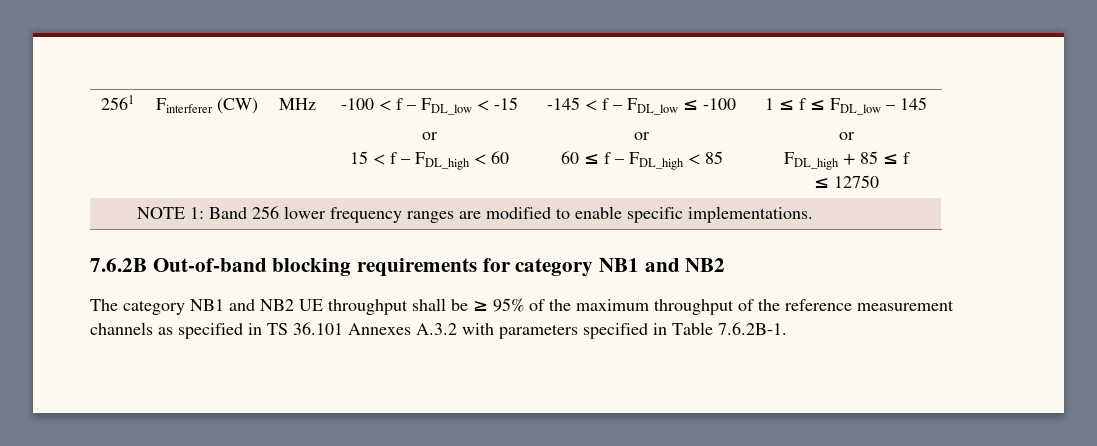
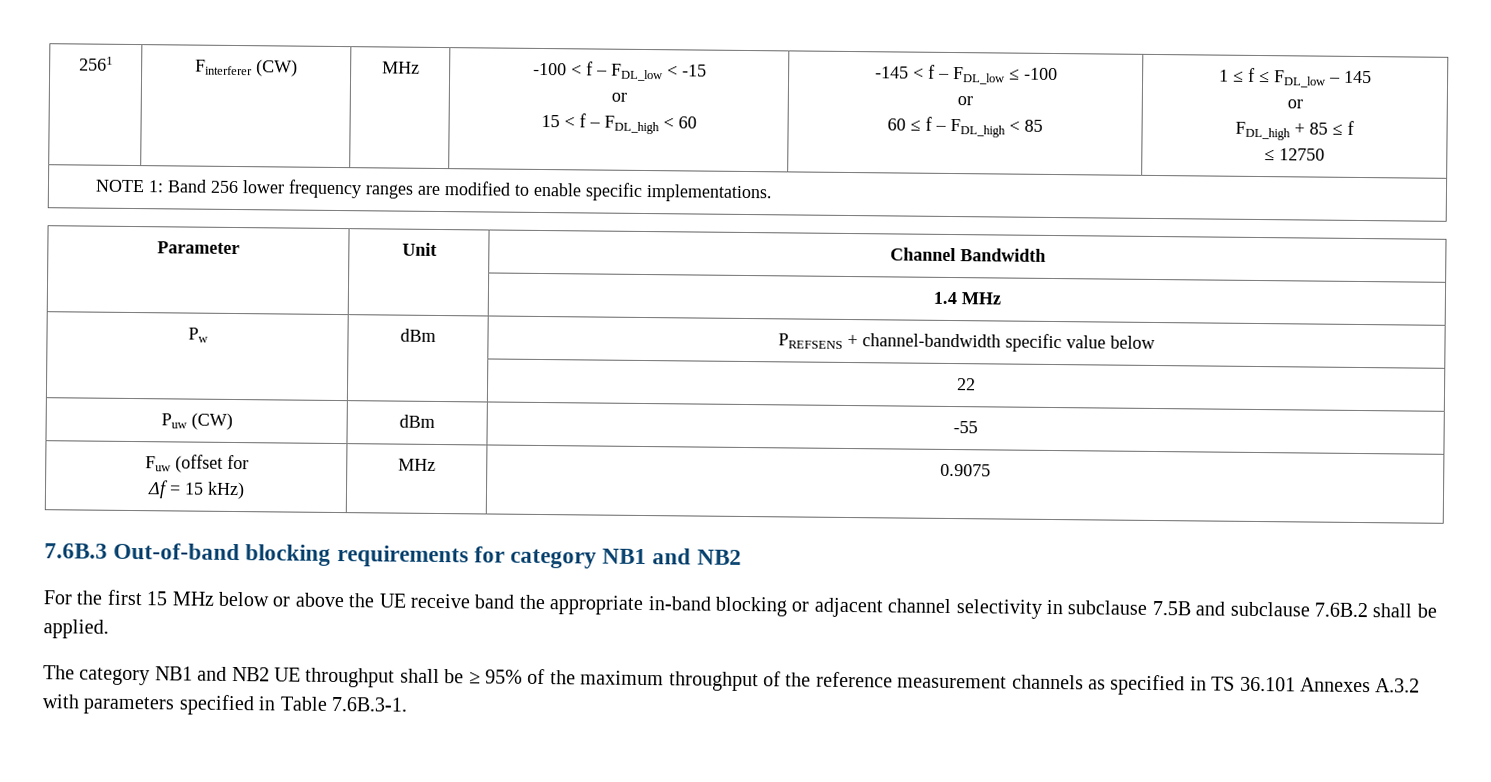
- 7.6.2B Out-of-band blocking requirements for category NB1 and NB2
+ Parameter | Unit | Channel Bandwidth
+ | | 1.4 MHz
+ Pw | dBm | PREFSENS + channel-bandwidth specific value below
+ | | 22
+ Puw (CW) | dBm | -55
+ Fuw (offset for
+ Δf = 15 kHz) | MHz | 0.9075
+ 7.6B.3 Out-of-band blocking requirements for category NB1 and NB2
+ For the first 15 MHz below or above the UE receive band the appropriate in-band blocking or adjacent channel selectivity in subclause 7.5B and subclause 7.6B.2 shall be applied.
- The category NB1 and NB2 UE throughput shall be ≥ 95% of the maximum throughput of the reference measurement channels as specified in TS 36.101 Annexes A.3.2 with parameters specified in Table 7.6.2B-1.
+ The category NB1 and NB2 UE throughput shall be ≥ 95% of the maximum throughput of the reference measurement channels as specified in TS 36.101 Annexes A.3.2 with parameters specified in Table 7.6B.3-1.

